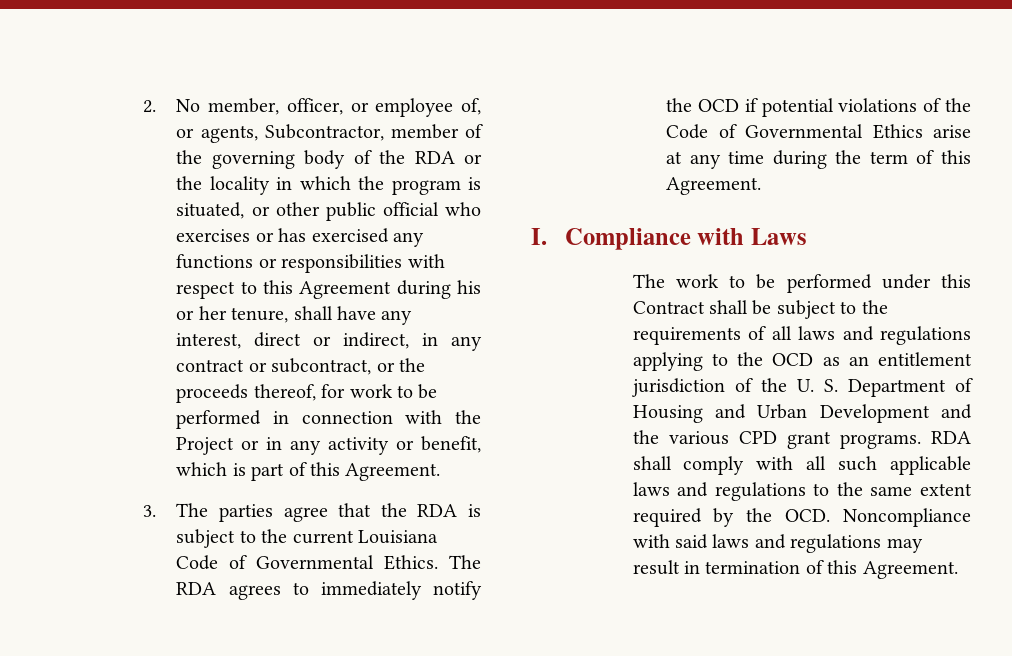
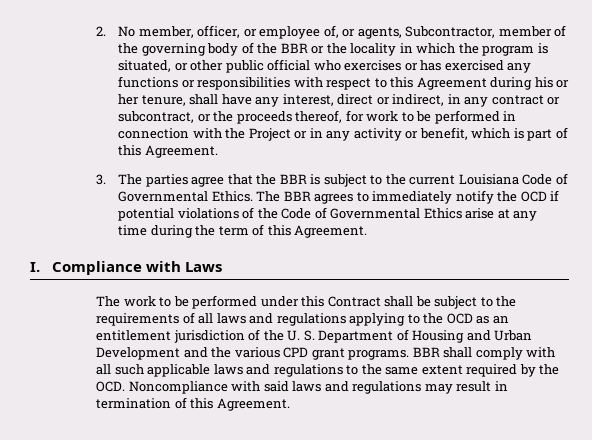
- 2. No member, officer, or employee of, or agents, Subcontractor, member of the governing body of the RDA or the locality in which the program is situated, or other public official who exercises or has exercised any functions or responsibilities with respect to this Agreement during his or her tenure, shall have any interest, direct or indirect, in any contract or subcontract, or the proceeds thereof, for work to be performed in connection with the Project or in any activity or benefit, which is part of this Agreement.
+ 2. No member, officer, or employee of, or agents, Subcontractor, member of the governing body of the BBR or the locality in which the program is situated, or other public official who exercises or has exercised any functions or responsibilities with respect to this Agreement during his or her tenure, shall have any interest, direct or indirect, in any contract or subcontract, or the proceeds thereof, for work to be performed in connection with the Project or in any activity or benefit, which is part of this Agreement.
- 3. The parties agree that the RDA is subject to the current Louisiana Code of Governmental Ethics.
+ 3. The parties agree that the BBR is subject to the current Louisiana Code of Governmental Ethics.
- The RDA agrees to immediately notify the OCD if potential violations of the Code of Governmental Ethics arise at any time during the term of this Agreement.
+ The BBR agrees to immediately notify the OCD if potential violations of the Code of Governmental Ethics arise at any time during the term of this Agreement.
- RDA shall comply with all such applicable laws and regulations to the same extent required by the OCD. Noncompliance with said laws and regulations may result in termination of this Agreement.
+ BBR shall comply with all such applicable laws and regulations to the same extent required by the OCD. Noncompliance with said laws and regulations may result in termination of this Agreement.

